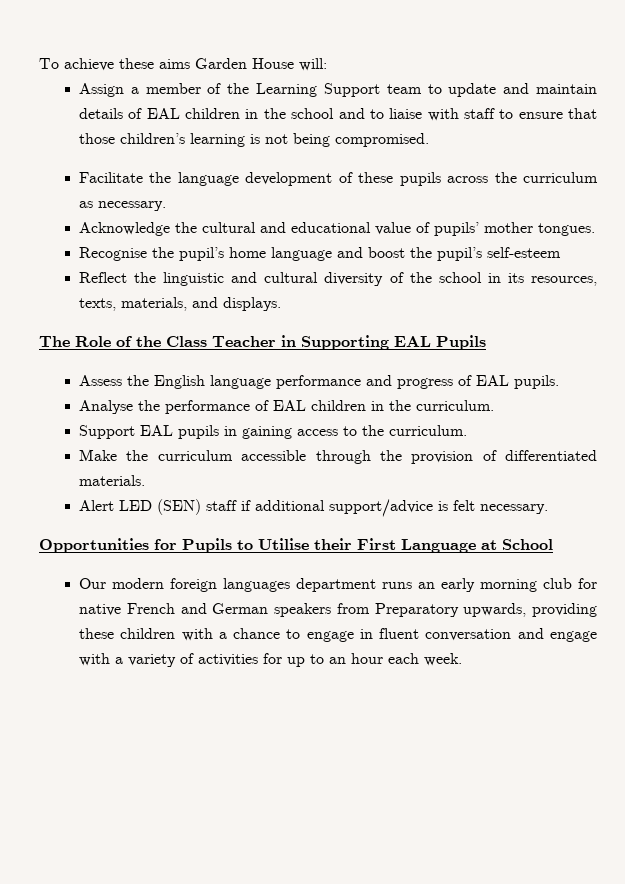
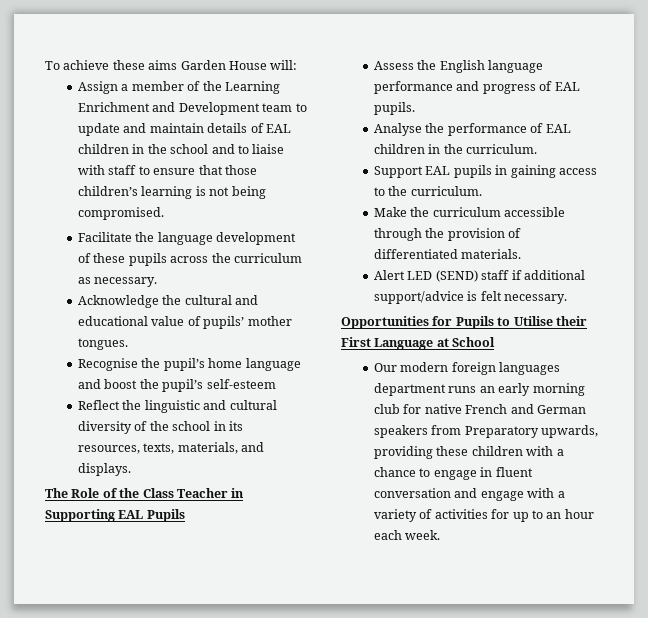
- Assign a member of the Learning Support team to update and maintain details of EAL children in the school and to liaise with staff to ensure that those children’s learning is not being compromised.
+ Assign a member of the Learning Enrichment and Development team to update and maintain details of EAL children in the school and to liaise with staff to ensure that those children’s learning is not being compromised.
- Alert LED (SEN) staff if additional support/advice is felt necessary.
+ Alert LED (SEND) staff if additional support/advice is felt necessary.

